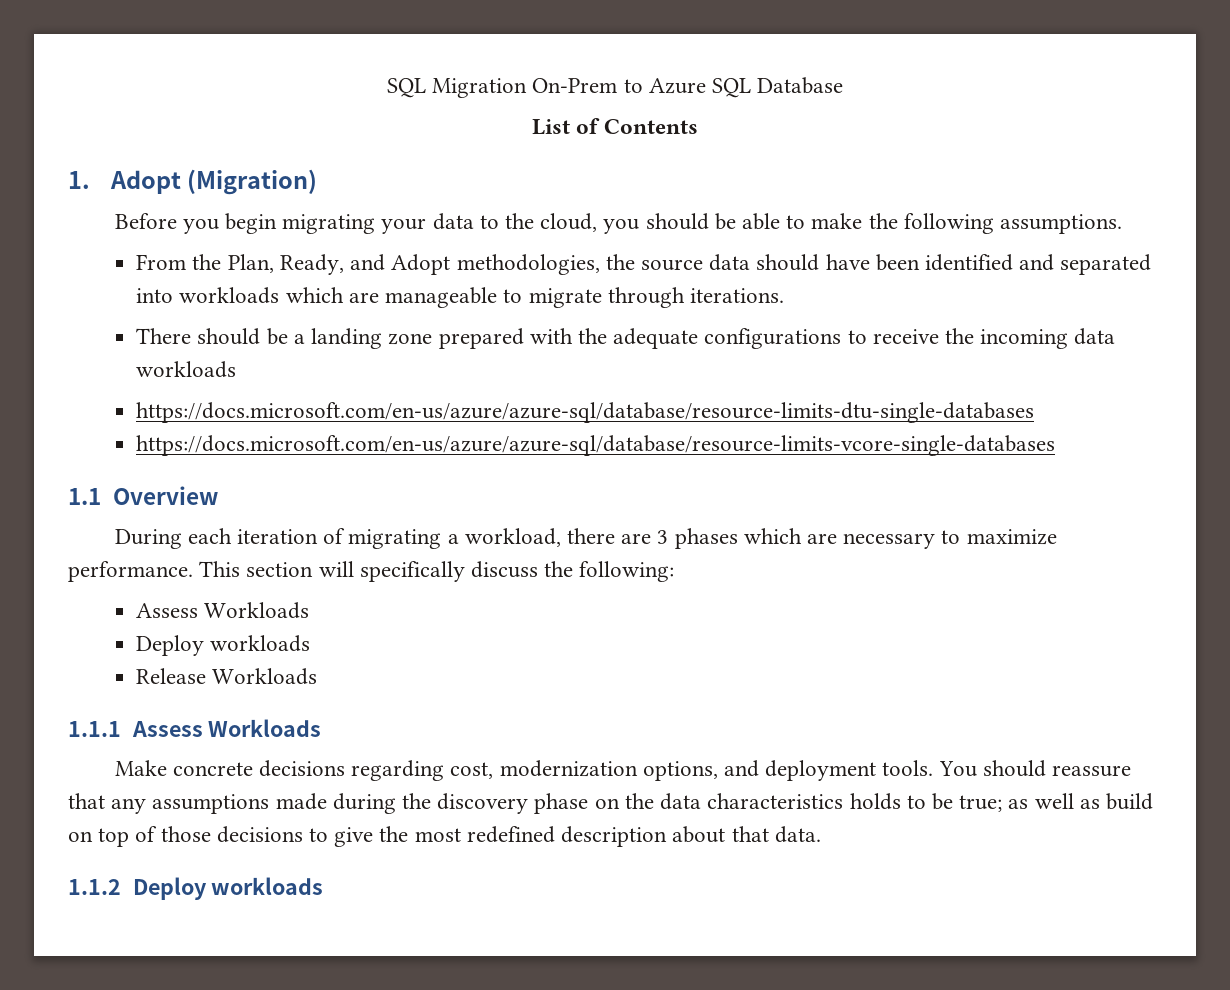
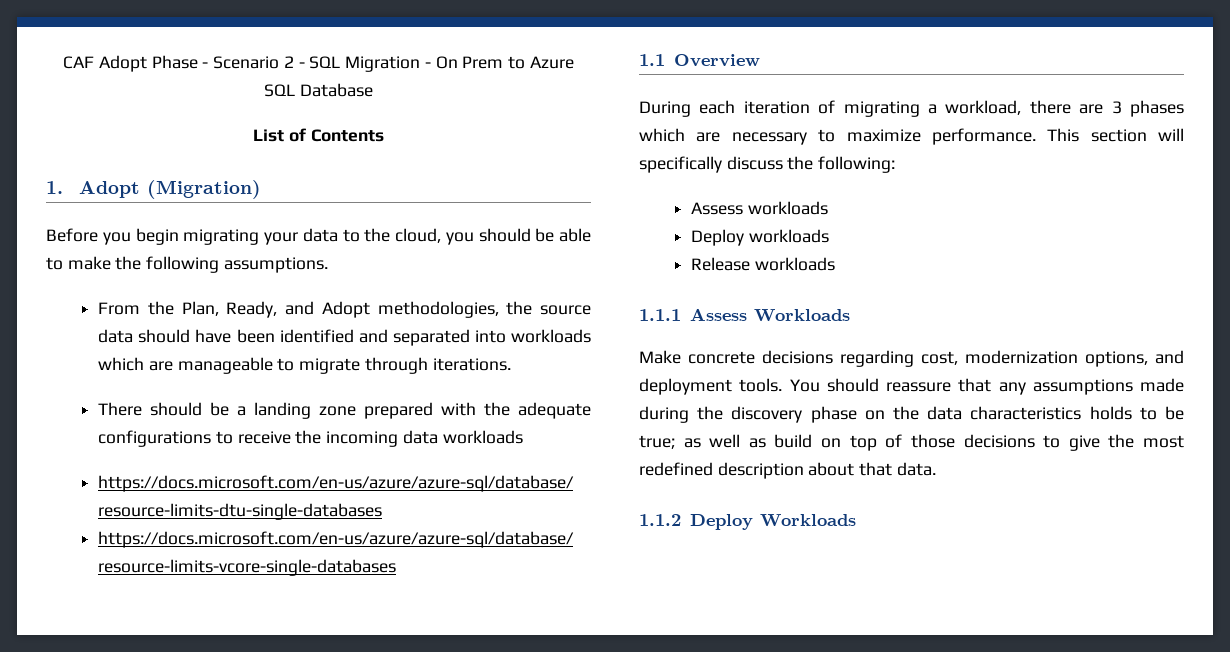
- SQL Migration On-Prem to Azure SQL Database
+ CAF Adopt Phase - Scenario 2 - SQL Migration - On Prem to Azure SQL Database
  This section will specifically discuss the following:
- Assess Workloads
+ Assess workloads
- Release Workloads
+ Release workloads
- 1.1.2 Deploy workloads
+ 1.1.2 Deploy Workloads

